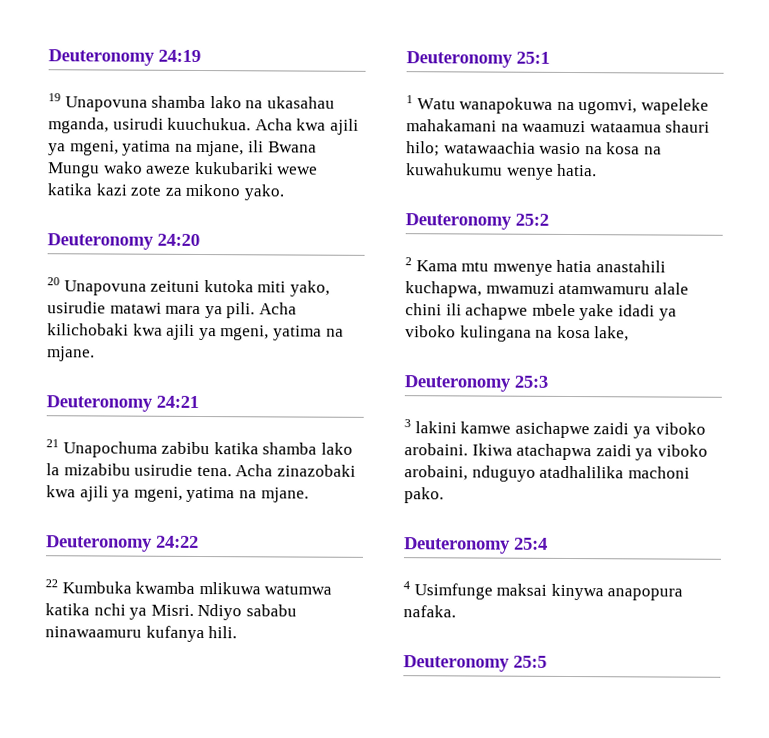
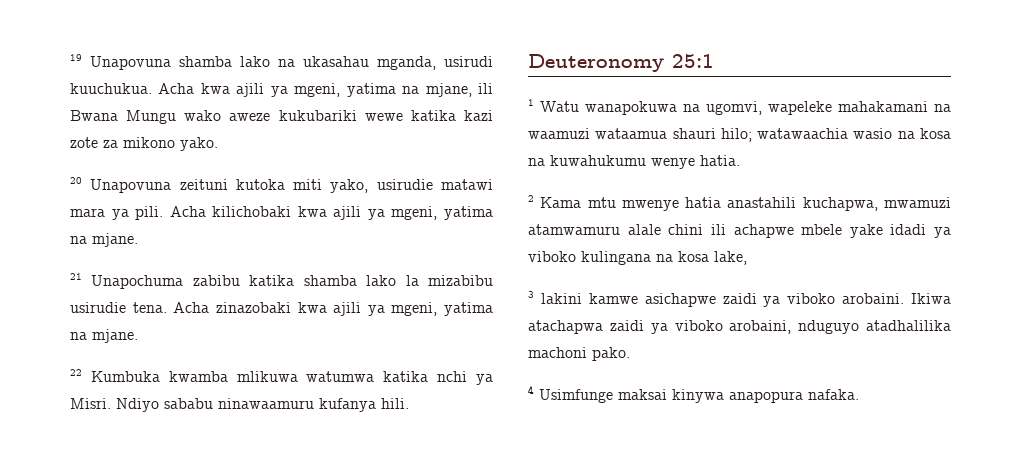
- Deuteronomy 24:19
- Deuteronomy 24:20
- Deuteronomy 24:21
- Deuteronomy 24:22
- Deuteronomy 25:2
- Deuteronomy 25:3
- Deuteronomy 25:4
- Deuteronomy 25:5

